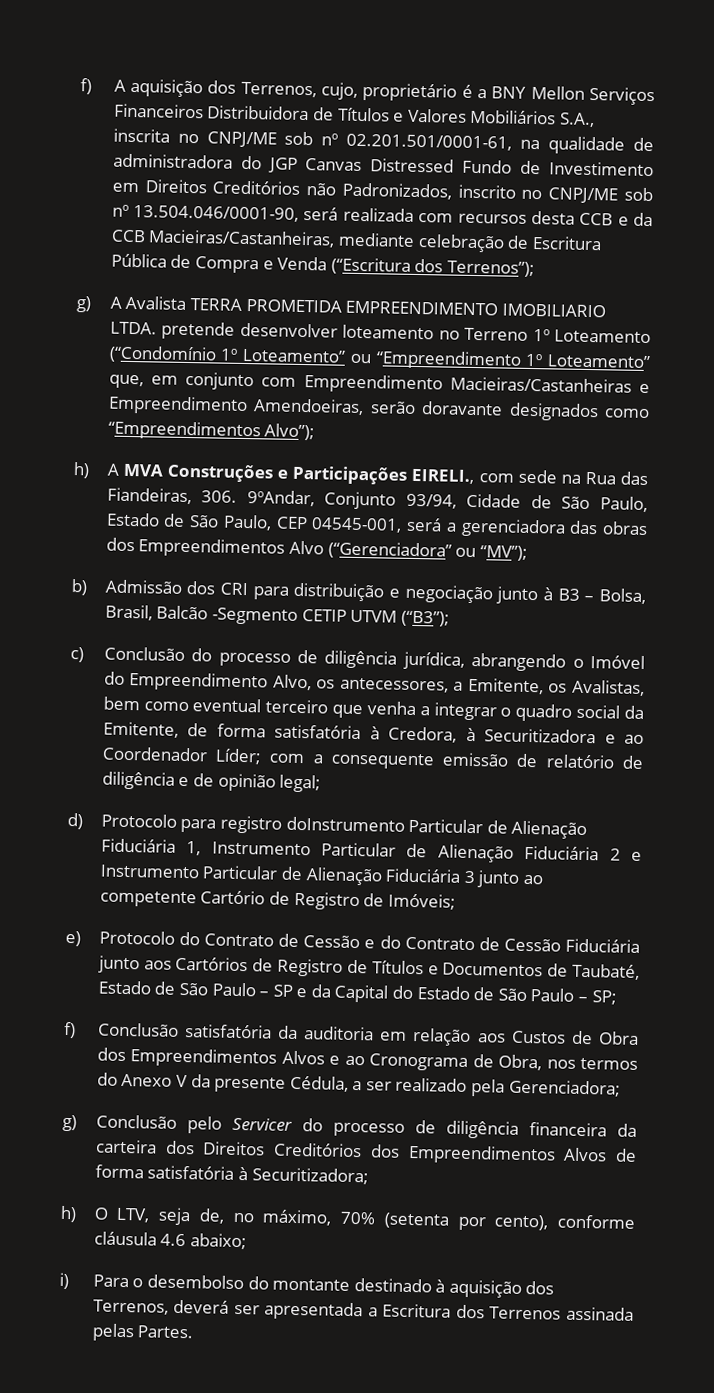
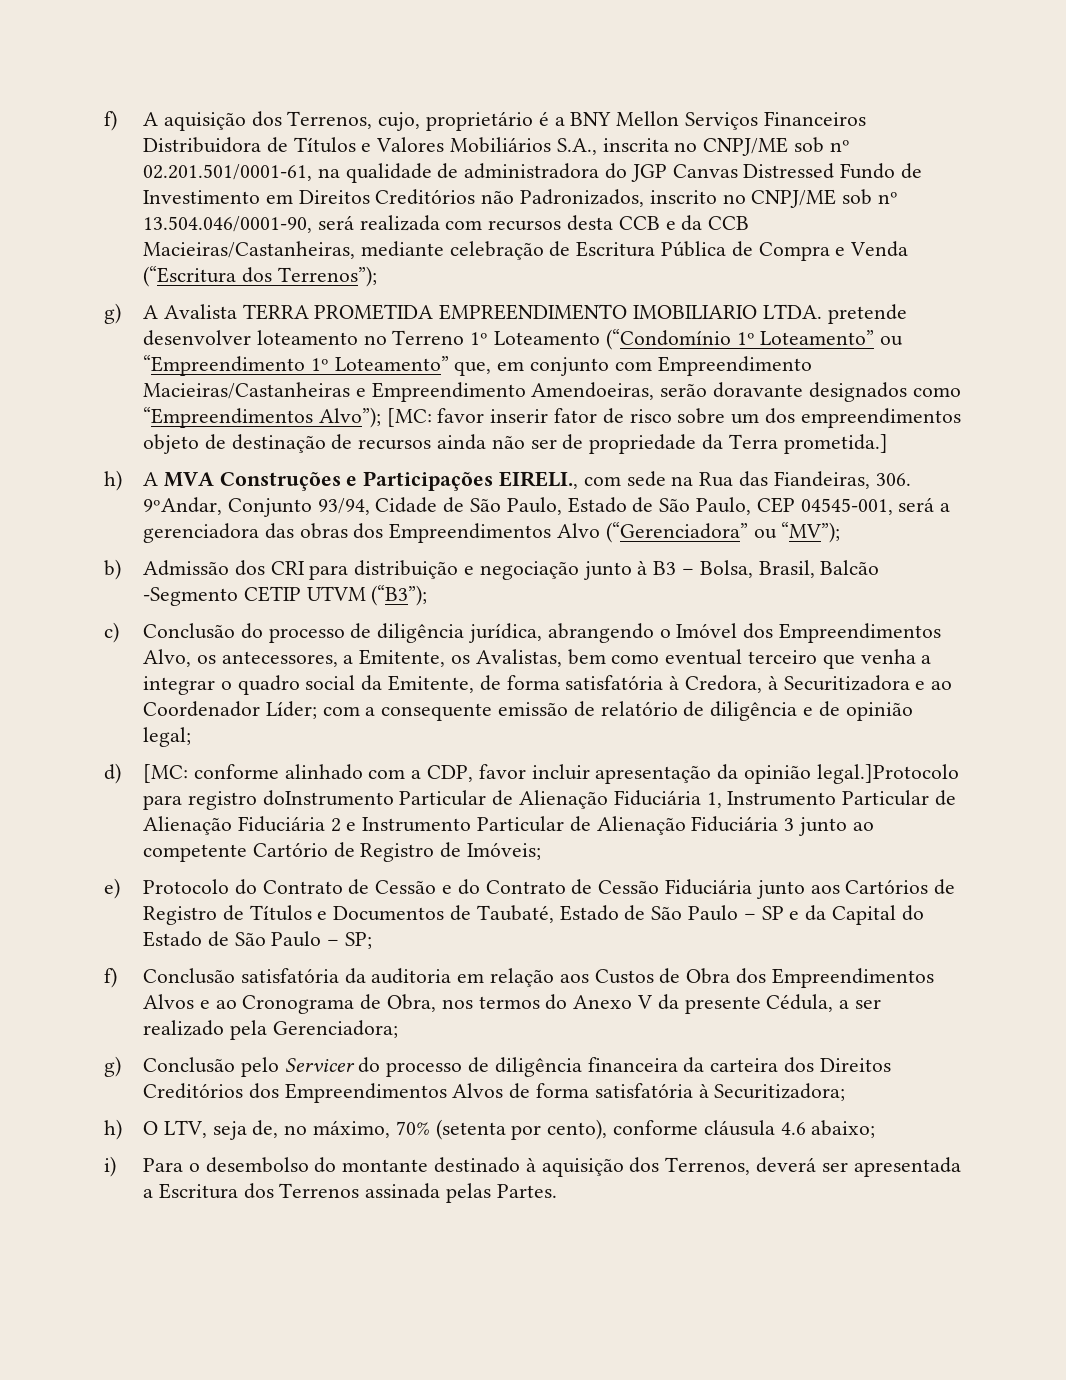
- g) A Avalista TERRA PROMETIDA EMPREENDIMENTO IMOBILIARIO LTDA. pretende desenvolver loteamento no Terreno 1º Loteamento (“Condomínio 1º Loteamento” ou “Empreendimento 1º Loteamento” que, em conjunto com Empreendimento Macieiras/Castanheiras e Empreendimento Amendoeiras, serão doravante designados como “Empreendimentos Alvo”);
+ g) A Avalista TERRA PROMETIDA EMPREENDIMENTO IMOBILIARIO LTDA. pretende desenvolver loteamento no Terreno 1º Loteamento (“Condomínio 1º Loteamento” ou “Empreendimento 1º Loteamento” que, em conjunto com Empreendimento Macieiras/Castanheiras e Empreendimento Amendoeiras, serão doravante designados como “Empreendimentos Alvo”); [MC: favor inserir fator de risco sobre um dos empreendimentos objeto de destinação de recursos ainda não ser de propriedade da Terra prometida.]
- c) Conclusão do processo de diligência jurídica, abrangendo o Imóvel do Empreendimento Alvo, os antecessores, a Emitente, os Avalistas, bem como eventual terceiro que venha a integrar o quadro social da Emitente, de forma satisfatória à Credora, à Securitizadora e ao Coordenador Líder; com a consequente emissão de relatório de diligência e de opinião legal;
+ c) Conclusão do processo de diligência jurídica, abrangendo o Imóvel dos Empreendimentos Alvo, os antecessores, a Emitente, os Avalistas, bem como eventual terceiro que venha a integrar o quadro social da Emitente, de forma satisfatória à Credora, à Securitizadora e ao Coordenador Líder; com a consequente emissão de relatório de diligência e de opinião legal;
- d) Protocolo para registro doInstrumento Particular de Alienação Fiduciária 1, Instrumento Particular de Alienação Fiduciária 2 e Instrumento Particular de Alienação Fiduciária 3 junto ao competente Cartório de Registro de Imóveis;
+ d) [MC: conforme alinhado com a CDP, favor incluir apresentação da opinião legal.]Protocolo para registro doInstrumento Particular de Alienação Fiduciária 1, Instrumento Particular de Alienação Fiduciária 2 e Instrumento Particular de Alienação Fiduciária 3 junto ao competente Cartório de Registro de Imóveis;

